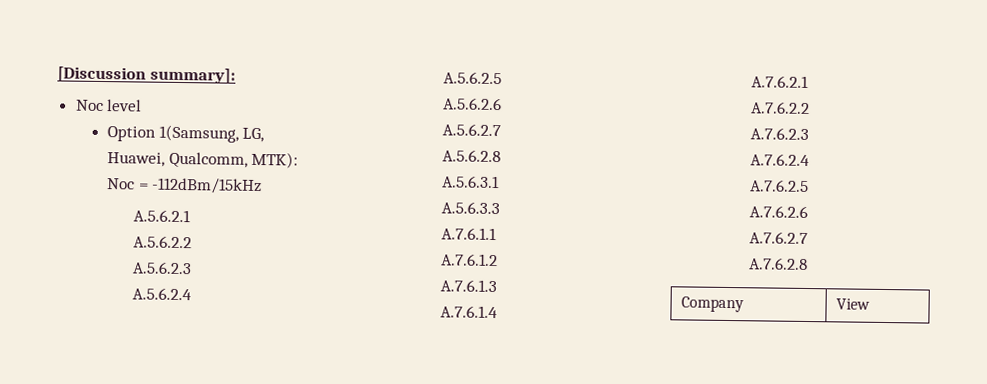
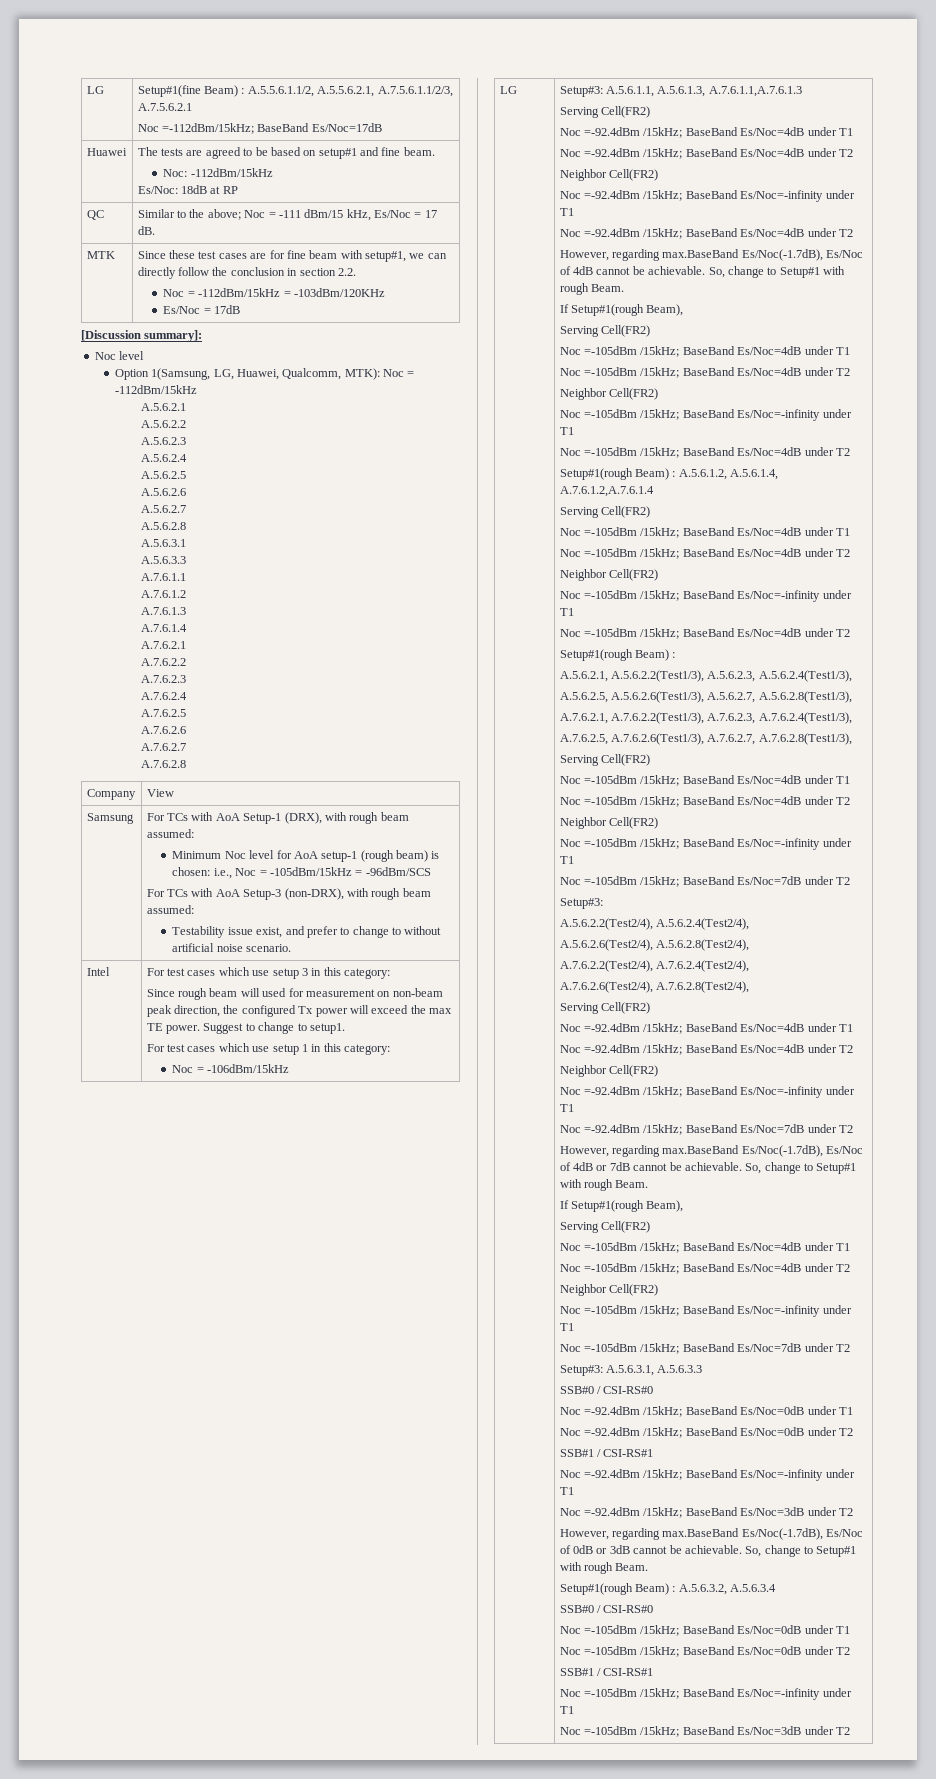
+ LG | Setup#1(fine Beam) : A.5.5.6.1.1/2, A.5.5.6.2.1, A.7.5.6.1.1/2/3, A.7.5.6.2.1
+ Noc =-112dBm/15kHz; BaseBand Es/Noc=17dB
+ Huawei | The tests are agreed to be based on setup#1 and fine beam.
+ Noc: -112dBm/15kHz
+ Es/Noc: 18dB at RP
+ QC | Similar to the above; Noc = -111 dBm/15 kHz, Es/Noc = 17 dB.
+ MTK | Since these test cases are for fine beam with setup#1, we can directly follow the conclusion in section 2.2.
+ Noc = -112dBm/15kHz = -103dBm/120KHz
+ Es/Noc = 17dB
+ Samsung | For TCs with AoA Setup-1 (DRX), with rough beam assumed:
+ Minimum Noc level for AoA setup-1 (rough beam) is chosen: i.e., Noc = -105dBm/15kHz = -96dBm/SCS
+ For TCs with AoA Setup-3 (non-DRX), with rough beam assumed:
+ Testability issue exist, and prefer to change to without artificial noise scenario.
+ Intel | For test cases which use setup 3 in this category:
+ Since rough beam will used for measurement on non-beam peak direction, the configured Tx power will exceed the max TE power. Suggest to change to setup1.
+ For test cases which use setup 1 in this category:
+ Noc = -106dBm/15kHz
+ LG | Setup#3: A.5.6.1.1, A.5.6.1.3, A.7.6.1.1,A.7.6.1.3
+ Serving Cell(FR2)
+ Noc =-92.4dBm /15kHz; BaseBand Es/Noc=4dB under T1
+ Noc =-92.4dBm /15kHz; BaseBand Es/Noc=4dB under T2
+ Neighbor Cell(FR2)
+ Noc =-92.4dBm /15kHz; BaseBand Es/Noc=-infinity under T1
+ Noc =-92.4dBm /15kHz; BaseBand Es/Noc=4dB under T2
+ However, regarding max.BaseBand Es/Noc(-1.7dB), Es/Noc of 4dB cannot be achievable. So, change to Setup#1 with rough Beam.
+ If Setup#1(rough Beam),
+ Serving Cell(FR2)
+ Noc =-105dBm /15kHz; BaseBand Es/Noc=4dB under T1
+ Noc =-105dBm /15kHz; BaseBand Es/Noc=4dB under T2
+ Neighbor Cell(FR2)
+ Noc =-105dBm /15kHz; BaseBand Es/Noc=-infinity under T1
+ Noc =-105dBm /15kHz; BaseBand Es/Noc=4dB under T2
+ Setup#1(rough Beam) : A.5.6.1.2, A.5.6.1.4, A.7.6.1.2,A.7.6.1.4
+ Serving Cell(FR2)
+ Noc =-105dBm /15kHz; BaseBand Es/Noc=4dB under T1
+ Noc =-105dBm /15kHz; BaseBand Es/Noc=4dB under T2
+ Neighbor Cell(FR2)
+ Noc =-105dBm /15kHz; BaseBand Es/Noc=-infinity under T1
+ Noc =-105dBm /15kHz; BaseBand Es/Noc=4dB under T2
+ Setup#1(rough Beam) :
+ A.5.6.2.1, A.5.6.2.2(Test1/3), A.5.6.2.3, A.5.6.2.4(Test1/3),
+ A.5.6.2.5, A.5.6.2.6(Test1/3), A.5.6.2.7, A.5.6.2.8(Test1/3),
+ A.7.6.2.1, A.7.6.2.2(Test1/3), A.7.6.2.3, A.7.6.2.4(Test1/3),
+ A.7.6.2.5, A.7.6.2.6(Test1/3), A.7.6.2.7, A.7.6.2.8(Test1/3),
+ Serving Cell(FR2)
+ Noc =-105dBm /15kHz; BaseBand Es/Noc=4dB under T1
+ Noc =-105dBm /15kHz; BaseBand Es/Noc=4dB under T2
+ Neighbor Cell(FR2)
+ Noc =-105dBm /15kHz; BaseBand Es/Noc=-infinity under T1
+ Noc =-105dBm /15kHz; BaseBand Es/Noc=7dB under T2
+ Setup#3:
+ A.5.6.2.2(Test2/4), A.5.6.2.4(Test2/4),
+ A.5.6.2.6(Test2/4), A.5.6.2.8(Test2/4),
+ A.7.6.2.2(Test2/4), A.7.6.2.4(Test2/4),
+ A.7.6.2.6(Test2/4), A.7.6.2.8(Test2/4),
+ Serving Cell(FR2)
+ Noc =-92.4dBm /15kHz; BaseBand Es/Noc=4dB under T1
+ Noc =-92.4dBm /15kHz; BaseBand Es/Noc=4dB under T2
+ Neighbor Cell(FR2)
+ Noc =-92.4dBm /15kHz; BaseBand Es/Noc=-infinity under T1
+ Noc =-92.4dBm /15kHz; BaseBand Es/Noc=7dB under T2
+ However, regarding max.BaseBand Es/Noc(-1.7dB), Es/Noc of 4dB or 7dB cannot be achievable. So, change to Setup#1 with rough Beam.
+ If Setup#1(rough Beam),
+ Serving Cell(FR2)
+ Noc =-105dBm /15kHz; BaseBand Es/Noc=4dB under T1
+ Noc =-105dBm /15kHz; BaseBand Es/Noc=4dB under T2
+ Neighbor Cell(FR2)
+ Noc =-105dBm /15kHz; BaseBand Es/Noc=-infinity under T1
+ Noc =-105dBm /15kHz; BaseBand Es/Noc=7dB under T2
+ Setup#3: A.5.6.3.1, A.5.6.3.3
+ SSB#0 / CSI-RS#0
+ Noc =-92.4dBm /15kHz; BaseBand Es/Noc=0dB under T1
+ Noc =-92.4dBm /15kHz; BaseBand Es/Noc=0dB under T2
+ SSB#1 / CSI-RS#1
+ Noc =-92.4dBm /15kHz; BaseBand Es/Noc=-infinity under T1
+ Noc =-92.4dBm /15kHz; BaseBand Es/Noc=3dB under T2
+ However, regarding max.BaseBand Es/Noc(-1.7dB), Es/Noc of 0dB or 3dB cannot be achievable. So, change to Setup#1 with rough Beam.
+ Setup#1(rough Beam) : A.5.6.3.2, A.5.6.3.4
+ SSB#0 / CSI-RS#0
+ Noc =-105dBm /15kHz; BaseBand Es/Noc=0dB under T1
+ Noc =-105dBm /15kHz; BaseBand Es/Noc=0dB under T2
+ SSB#1 / CSI-RS#1
+ Noc =-105dBm /15kHz; BaseBand Es/Noc=-infinity under T1
+ Noc =-105dBm /15kHz; BaseBand Es/Noc=3dB under T2

